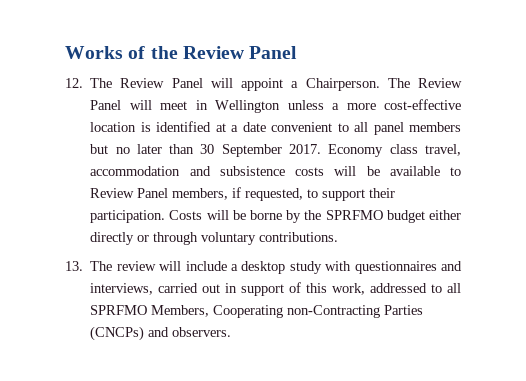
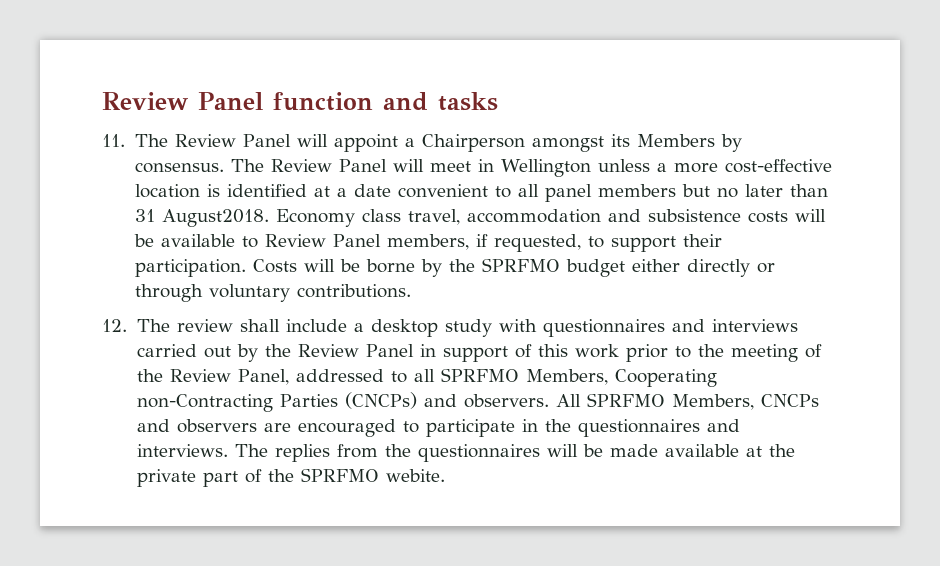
- Works of the Review Panel
- 12. The Review Panel will appoint a Chairperson.
+ Review Panel function and tasks
+ 11. The Review Panel will appoint a Chairperson amongst its Members by consensus.
- The Review Panel will meet in Wellington unless a more cost-effective location is identified at a date convenient to all panel members but no later than 30 September 2017.
+ The Review Panel will meet in Wellington unless a more cost-effective location is identified at a date convenient to all panel members but no later than 31 August2018.
- 13. The review will include a desktop study with questionnaires and interviews, carried out in support of this work, addressed to all SPRFMO Members, Cooperating non-Contracting Parties (CNCPs) and observers.
+ 12. The review shall include a desktop study with questionnaires and interviews carried out by the Review Panel in support of this work prior to the meeting of the Review Panel, addressed to all SPRFMO Members, Cooperating non-Contracting Parties (CNCPs) and observers.
+ All SPRFMO Members, CNCPs and observers are encouraged to participate in the questionnaires and interviews. The replies from the questionnaires will be made available at the private part of the SPRFMO webite.

